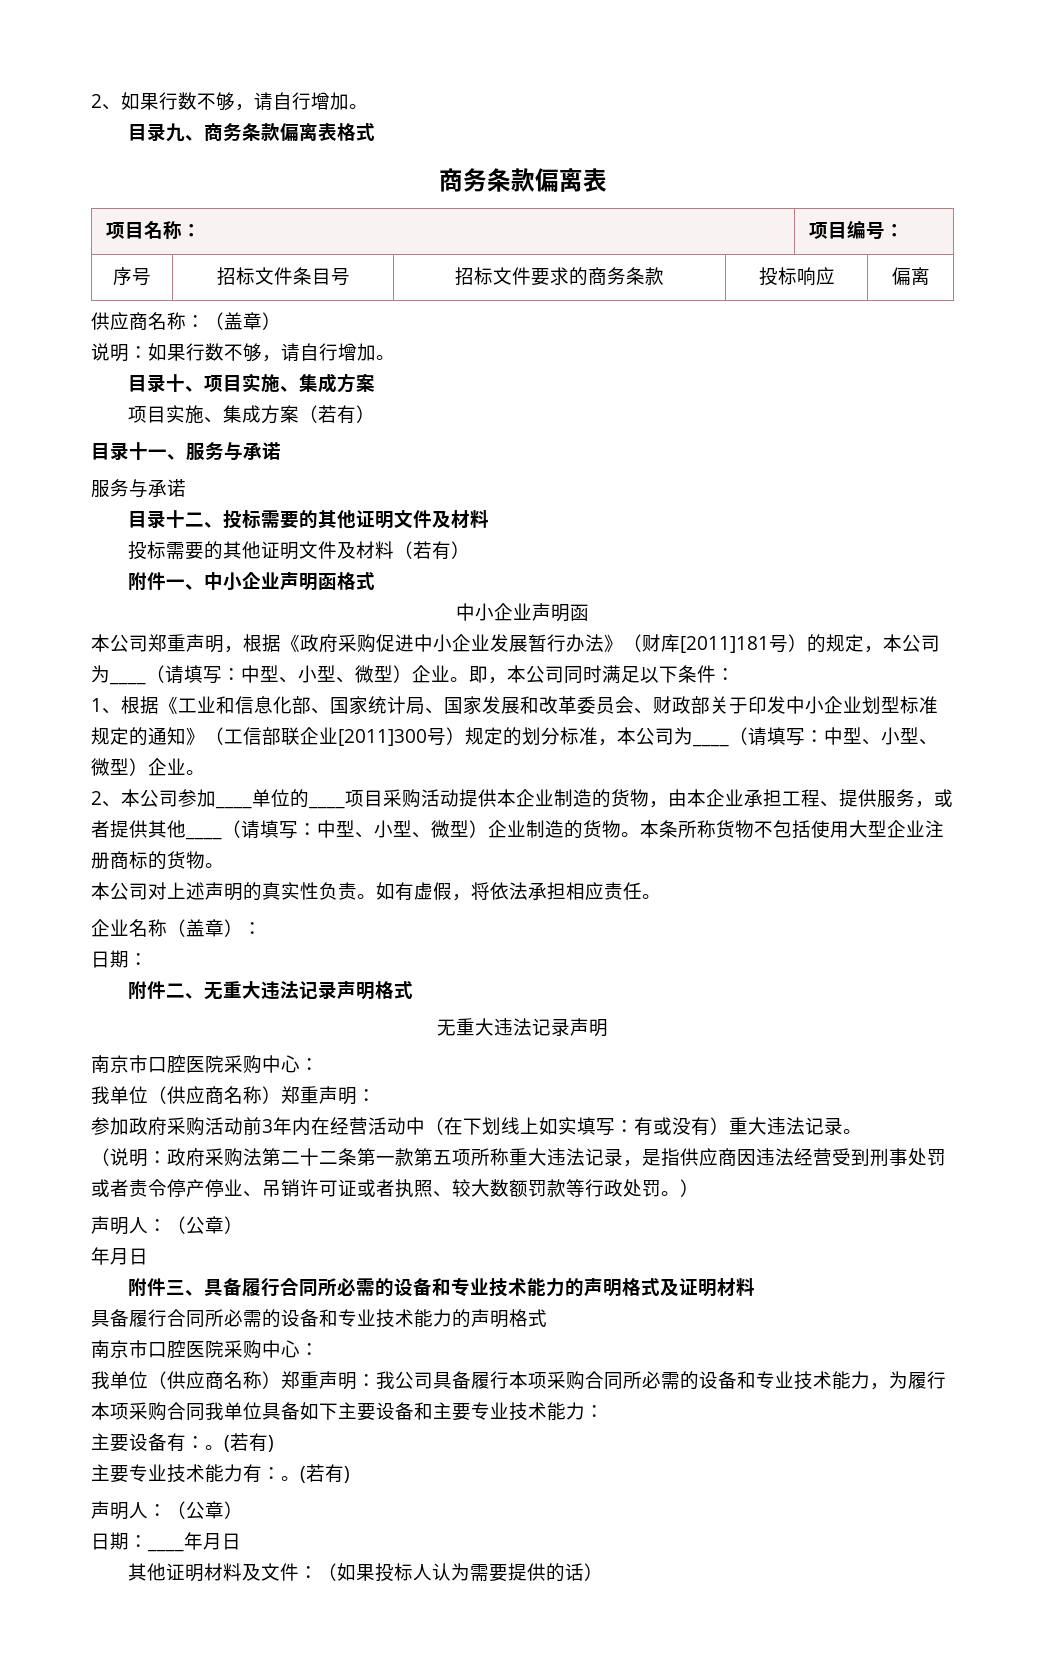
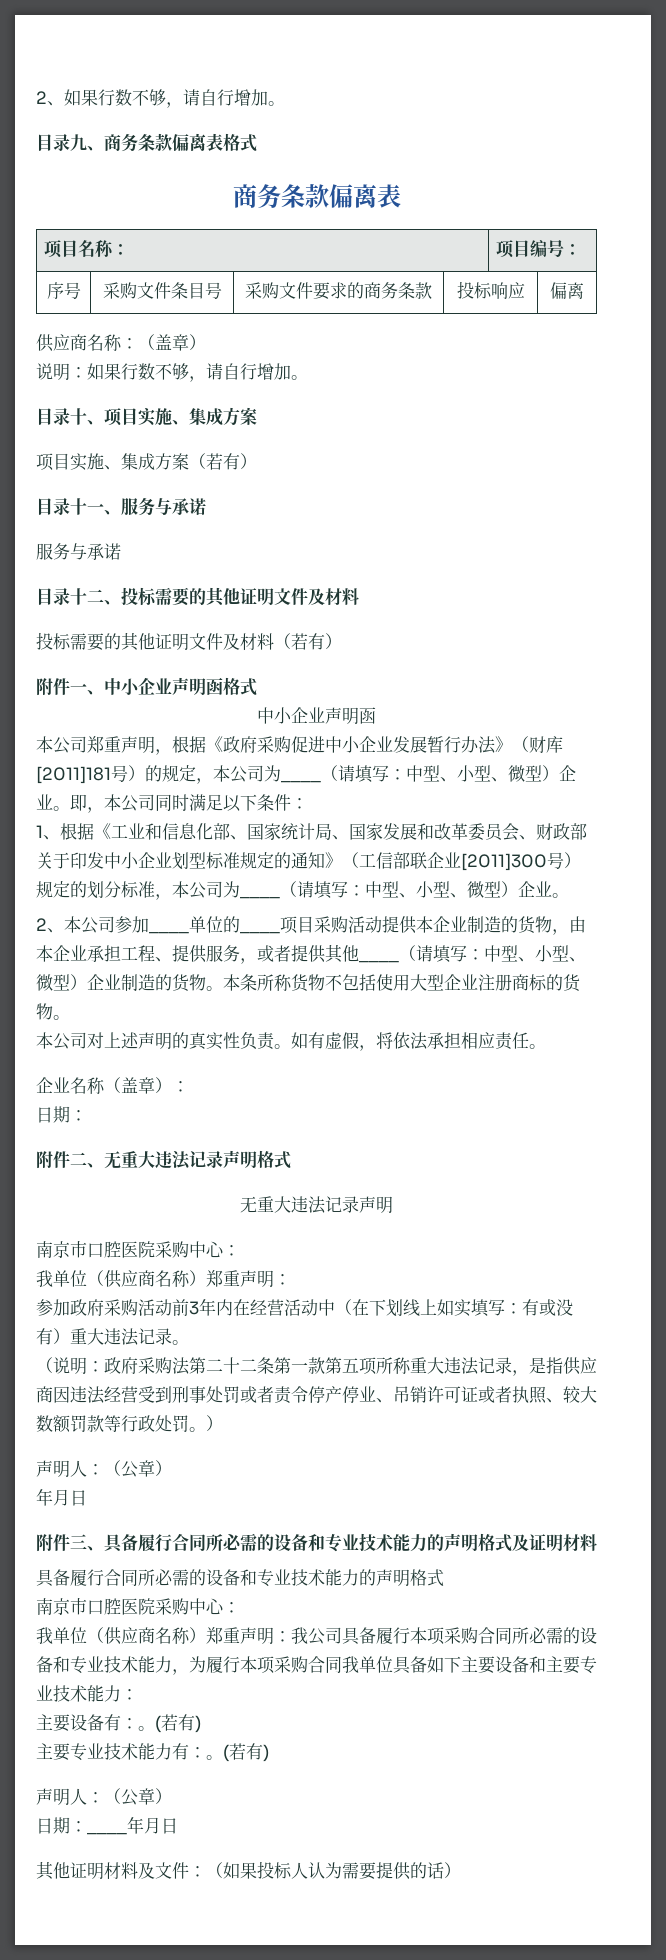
- 序号 | 招标文件条目号 | 招标文件要求的商务条款 | 投标响应 | 偏离
+ 序号 | 采购文件条目号 | 采购文件要求的商务条款 | 投标响应 | 偏离

